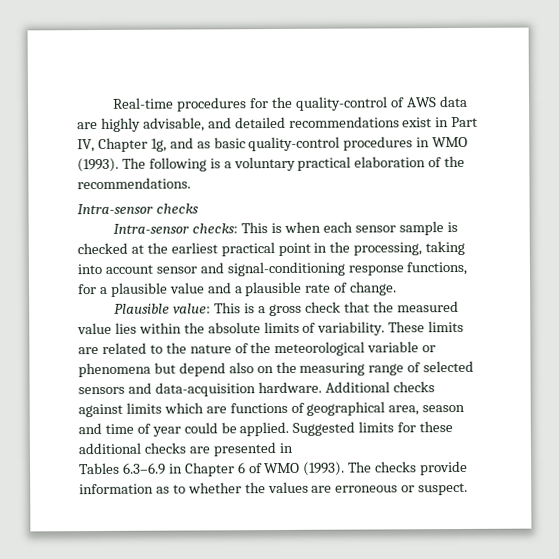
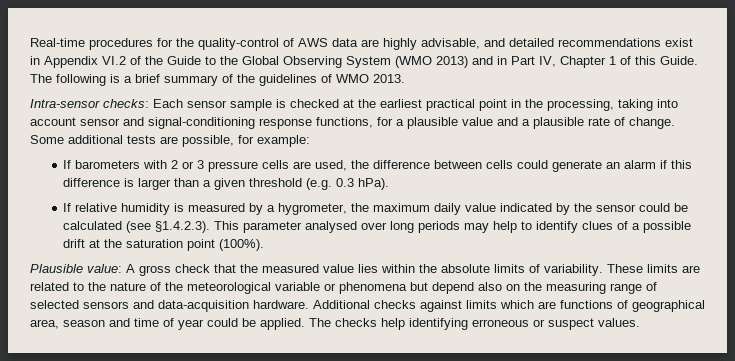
- Real-time procedures for the quality-control of AWS data are highly advisable, and detailed recommendations exist in Part IV, Chapter 1g, and as basic quality-control procedures in WMO (1993). The following is a voluntary practical elaboration of the recommendations.
- Intra-sensor checks
- Intra-sensor checks: This is when each sensor sample is checked at the earliest practical point in the processing, taking into account sensor and signal-conditioning response functions, for a plausible value and a plausible rate of change.
+ Real-time procedures for the quality-control of AWS data are highly advisable, and detailed recommendations exist in Appendix VI.2 of the Guide to the Global Observing System (WMO 2013) and in Part IV, Chapter 1 of this Guide. The following is a brief summary of the guidelines of WMO 2013.
+ Intra-sensor checks: Each sensor sample is checked at the earliest practical point in the processing, taking into account sensor and signal-conditioning response functions, for a plausible value and a plausible rate of change. Some additional tests are possible, for example:
+ If barometers with 2 or 3 pressure cells are used, the difference between cells could generate an alarm if this difference is larger than a given threshold (e.g. 0.3 hPa).
+ If relative humidity is measured by a hygrometer, the maximum daily value indicated by the sensor could be calculated (see §1.4.2.3). This parameter analysed over long periods may help to identify clues of a possible drift at the saturation point (100%).
- Plausible value: This is a gross check that the measured value lies within the absolute limits of variability.
+ Plausible value: A gross check that the measured value lies within the absolute limits of variability.
- Suggested limits for these additional checks are presented in
- Tables 6.3–6.9 in Chapter 6 of WMO (1993). The checks provide information as to whether the values are erroneous or suspect.
+ The checks help identifying erroneous or suspect values.

